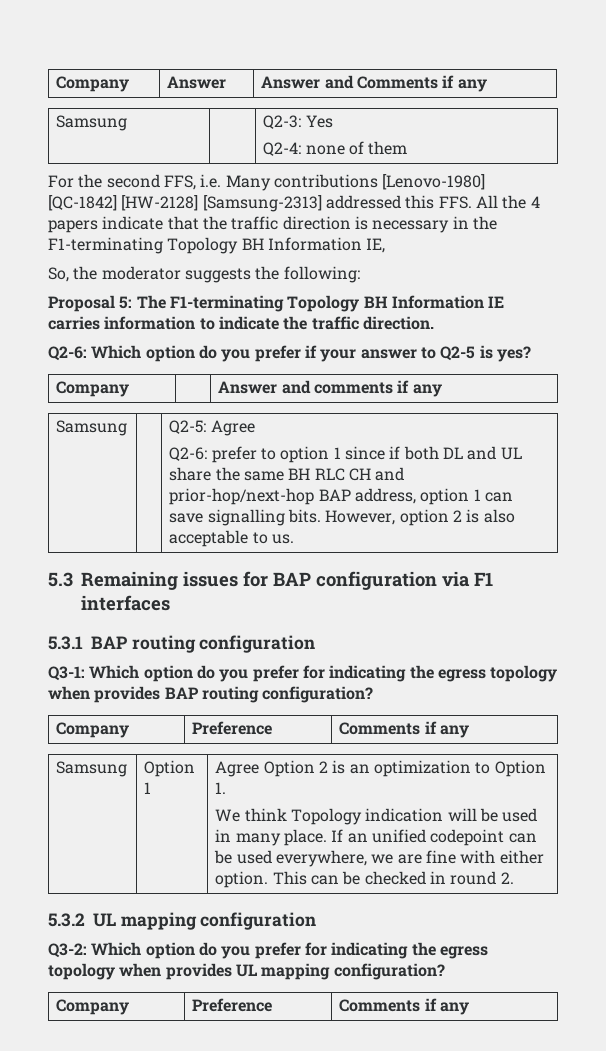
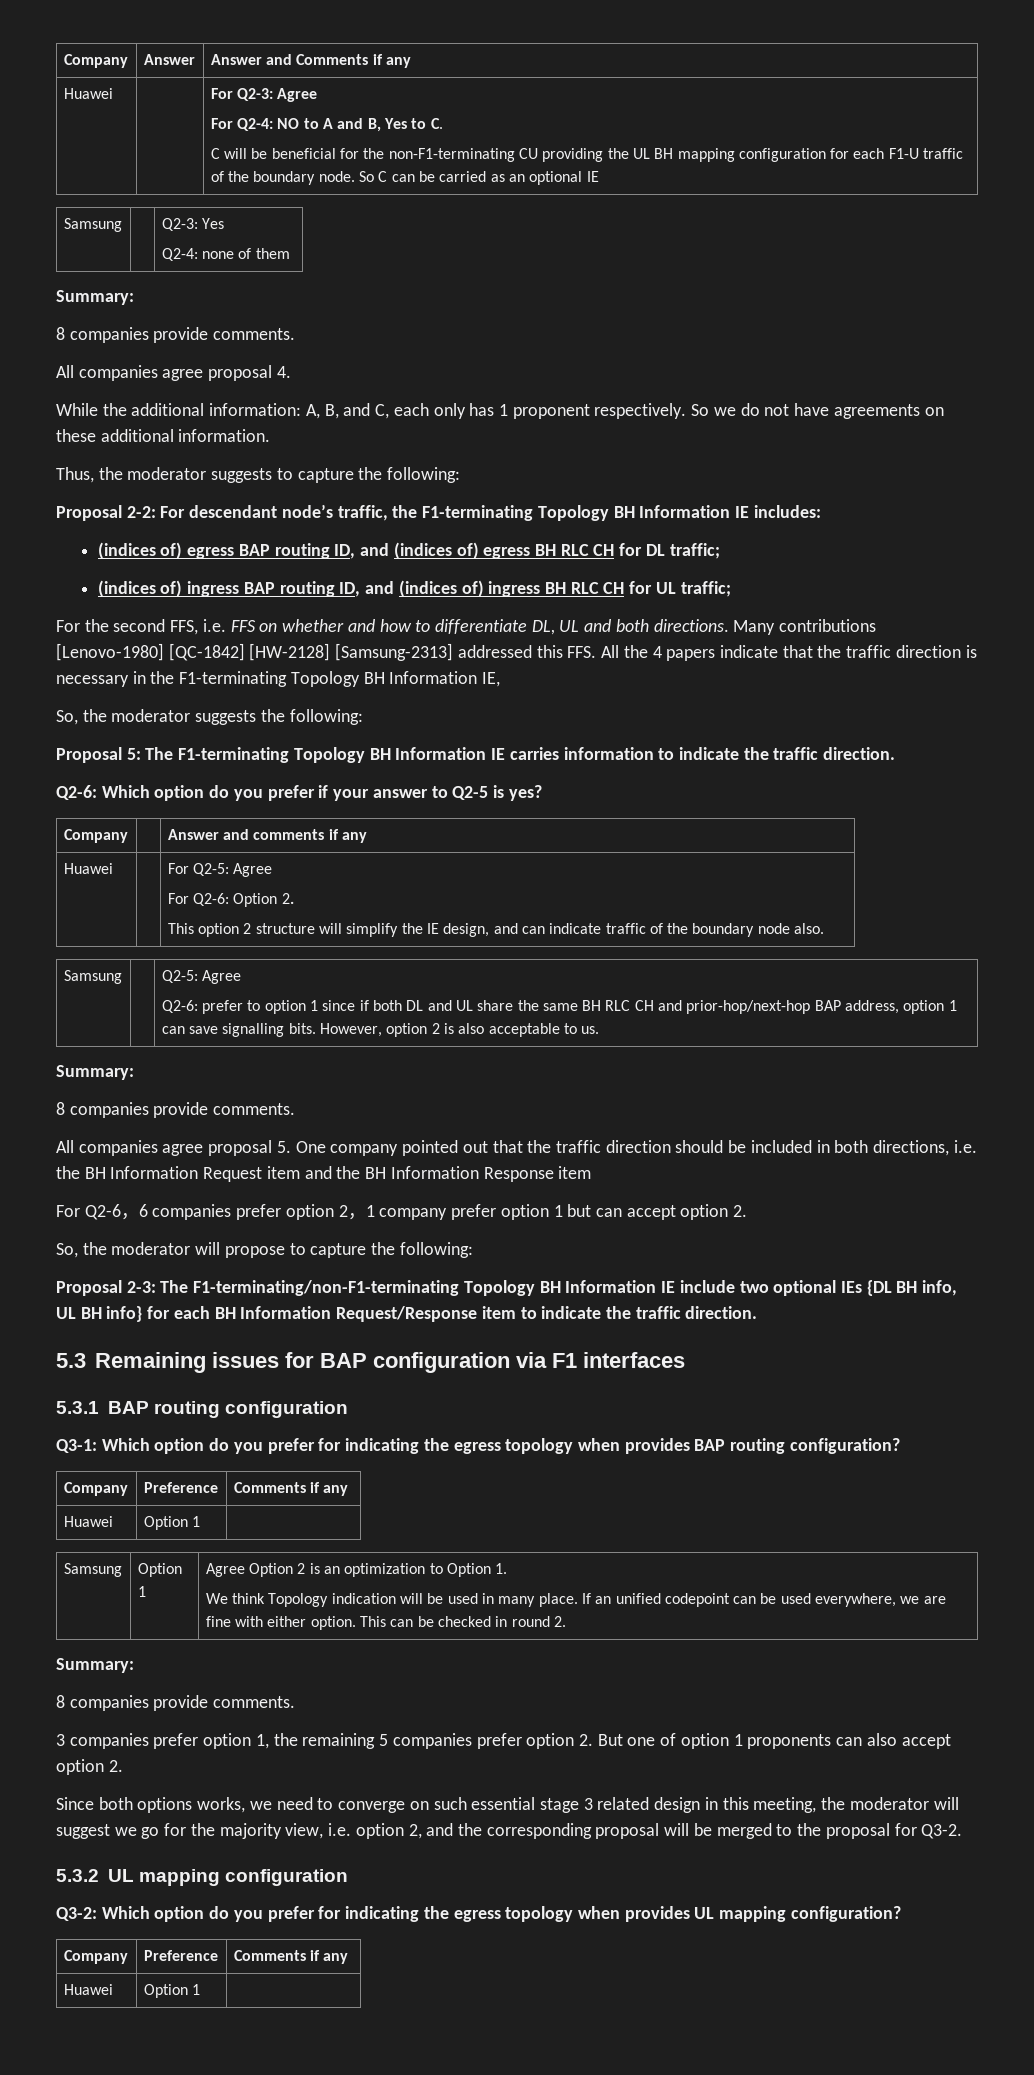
+ Huawei | | For Q2-3: Agree
+ For Q2-4: NO to A and B, Yes to C.
+ C will be beneficial for the non-F1-terminating CU providing the UL BH mapping configuration for each F1-U traffic of the boundary node. So C can be carried as an optional IE
  Samsung | | Q2-3: Yes
  Q2-4: none of them
+ Summary:
+ 8 companies provide comments.
+ All companies agree proposal 4.
+ While the additional information: A, B, and C, each only has 1 proponent respectively. So we do not have agreements on these additional information.
+ Thus, the moderator suggests to capture the following:
+ Proposal 2-2: For descendant node’s traffic, the F1-terminating Topology BH Information IE includes:
+ (indices of) egress BAP routing ID, and (indices of) egress BH RLC CH for DL traffic;
+ (indices of) ingress BAP routing ID, and (indices of) ingress BH RLC CH for UL traffic;
- For the second FFS, i.e. Many contributions [Lenovo-1980] [QC-1842] [HW-2128] [Samsung-2313] addressed this FFS. All the 4 papers indicate that the traffic direction is necessary in the F1-terminating Topology BH Information IE,
+ For the second FFS, i.e. FFS on whether and how to differentiate DL, UL and both directions. Many contributions [Lenovo-1980] [QC-1842] [HW-2128] [Samsung-2313] addressed this FFS. All the 4 papers indicate that the traffic direction is necessary in the F1-terminating Topology BH Information IE,
+ Huawei | | For Q2-5: Agree
+ For Q2-6: Option 2.
+ This option 2 structure will simplify the IE design, and can indicate traffic of the boundary node also.
  Samsung | | Q2-5: Agree
  Q2-6: prefer to option 1 since if both DL and UL share the same BH RLC CH and prior-hop/next-hop BAP address, option 1 can save signalling bits. However, option 2 is also acceptable to us.
+ Summary:
+ 8 companies provide comments.
+ All companies agree proposal 5. One company pointed out that the traffic direction should be included in both directions, i.e. the BH Information Request item and the BH Information Response item
+ For Q2-6，6 companies prefer option 2，1 company prefer option 1 but can accept option 2.
+ So, the moderator will propose to capture the following:
+ Proposal 2-3: The F1-terminating/non-F1-terminating Topology BH Information IE include two optional IEs {DL BH info, UL BH info} for each BH Information Request/Response item to indicate the traffic direction.
  Q3-1: Which option do you prefer for indicating the egress topology when provides BAP routing configuration?
  Company | Preference | Comments if any
+ Huawei | Option 1 |
  This can be checked in round 2.
+ Summary:
+ 8 companies provide comments.
+ 3 companies prefer option 1, the remaining 5 companies prefer option 2. But one of option 1 proponents can also accept option 2.
+ Since both options works, we need to converge on such essential stage 3 related design in this meeting, the moderator will suggest we go for the majority view, i.e. option 2, and the corresponding proposal will be merged to the proposal for Q3-2.
  Q3-2: Which option do you prefer for indicating the egress topology when provides UL mapping configuration?
  Company | Preference | Comments if any
+ Huawei | Option 1 |

